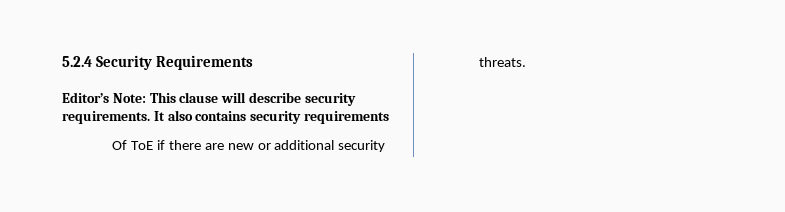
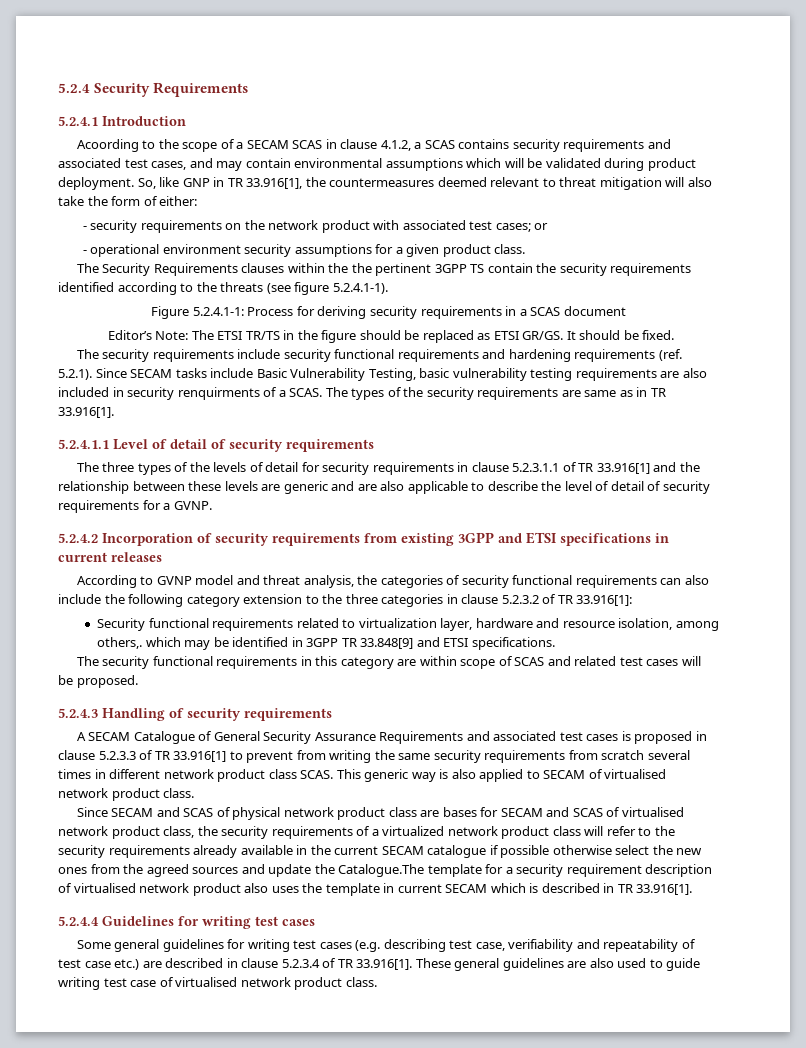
- Editor’s Note: This clause will describe security requirements. It also contains security requirements
- Of ToE if there are new or additional security threats.
+ 5.2.4.1 Introduction
+ Acoording to the scope of a SECAM SCAS in clause 4.1.2, a SCAS contains security requirements and associated test cases, and may contain environmental assumptions which will be validated during product deployment. So, like GNP in TR 33.916[1], the countermeasures deemed relevant to threat mitigation will also take the form of either:
+ - security requirements on the network product with associated test cases; or
+ - operational environment security assumptions for a given product class.
+ The Security Requirements clauses within the the pertinent 3GPP TS contain the security requirements identified according to the threats (see figure 5.2.4.1-1).
+ Figure 5.2.4.1-1: Process for deriving security requirements in a SCAS document
+ Editor’s Note: The ETSI TR/TS in the figure should be replaced as ETSI GR/GS. It should be fixed.
+ The security requirements include security functional requirements and hardening requirements (ref. 5.2.1). Since SECAM tasks include Basic Vulnerability Testing, basic vulnerability testing requirements are also included in security renquirments of a SCAS. The types of the security requirements are same as in TR 33.916[1].
+ 5.2.4.1.1 Level of detail of security requirements
+ The three types of the levels of detail for security requirements in clause 5.2.3.1.1 of TR 33.916[1] and the relationship between these levels are generic and are also applicable to describe the level of detail of security requirements for a GVNP.
+ 5.2.4.2 Incorporation of security requirements from existing 3GPP and ETSI specifications in current releases
+ According to GVNP model and threat analysis, the categories of security functional requirements can also include the following category extension to the three categories in clause 5.2.3.2 of TR 33.916[1]:
+ Security functional requirements related to virtualization layer, hardware and resource isolation, among others,. which may be identified in 3GPP TR 33.848[9] and ETSI specifications.
+ The security functional requirements in this category are within scope of SCAS and related test cases will be proposed.
+ 5.2.4.3 Handling of security requirements
+ A SECAM Catalogue of General Security Assurance Requirements and associated test cases is proposed in clause 5.2.3.3 of TR 33.916[1] to prevent from writing the same security requirements from scratch several times in different network product class SCAS. This generic way is also applied to SECAM of virtualised network product class.
+ Since SECAM and SCAS of physical network product class are bases for SECAM and SCAS of virtualised network product class, the security requirements of a virtualized network product class will refer to the security requirements already available in the current SECAM catalogue if possible otherwise select the new ones from the agreed sources and update the Catalogue.The template for a security requirement description of virtualised network product also uses the template in current SECAM which is described in TR 33.916[1].
+ 5.2.4.4 Guidelines for writing test cases
+ Some general guidelines for writing test cases (e.g. describing test case, verifiability and repeatability of test case etc.) are described in clause 5.2.3.4 of TR 33.916[1]. These general guidelines are also used to guide writing test case of virtualised network product class.

